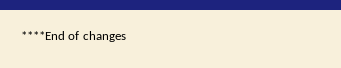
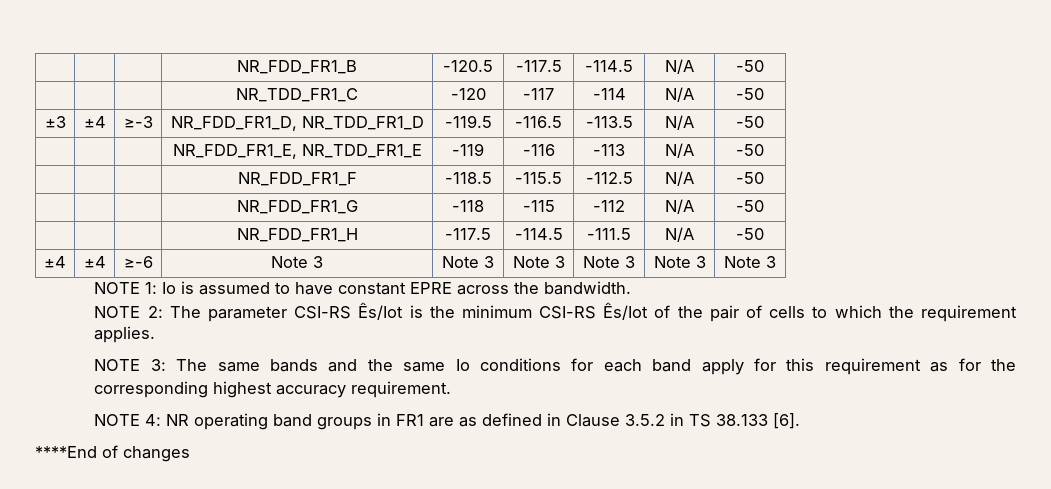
+ | | | NR_FDD_FR1_B | -120.5 | -117.5 | -114.5 | N/A | -50
+ | | | NR_TDD_FR1_C | -120 | -117 | -114 | N/A | -50
+ ±3 | ±4 | ≥-3 | NR_FDD_FR1_D, NR_TDD_FR1_D | -119.5 | -116.5 | -113.5 | N/A | -50
+ | | | NR_FDD_FR1_E, NR_TDD_FR1_E | -119 | -116 | -113 | N/A | -50
+ | | | NR_FDD_FR1_F | -118.5 | -115.5 | -112.5 | N/A | -50
+ | | | NR_FDD_FR1_G | -118 | -115 | -112 | N/A | -50
+ | | | NR_FDD_FR1_H | -117.5 | -114.5 | -111.5 | N/A | -50
+ ±4 | ±4 | ≥-6 | Note 3 | Note 3 | Note 3 | Note 3 | Note 3 | Note 3
+ NOTE 1: Io is assumed to have constant EPRE across the bandwidth.
+ NOTE 2: The parameter CSI-RS Ês/Iot is the minimum CSI-RS Ês/Iot of the pair of cells to which the requirement applies.
+ NOTE 3: The same bands and the same Io conditions for each band apply for this requirement as for the corresponding highest accuracy requirement.
+ NOTE 4: NR operating band groups in FR1 are as defined in Clause 3.5.2 in TS 38.133 [6].

